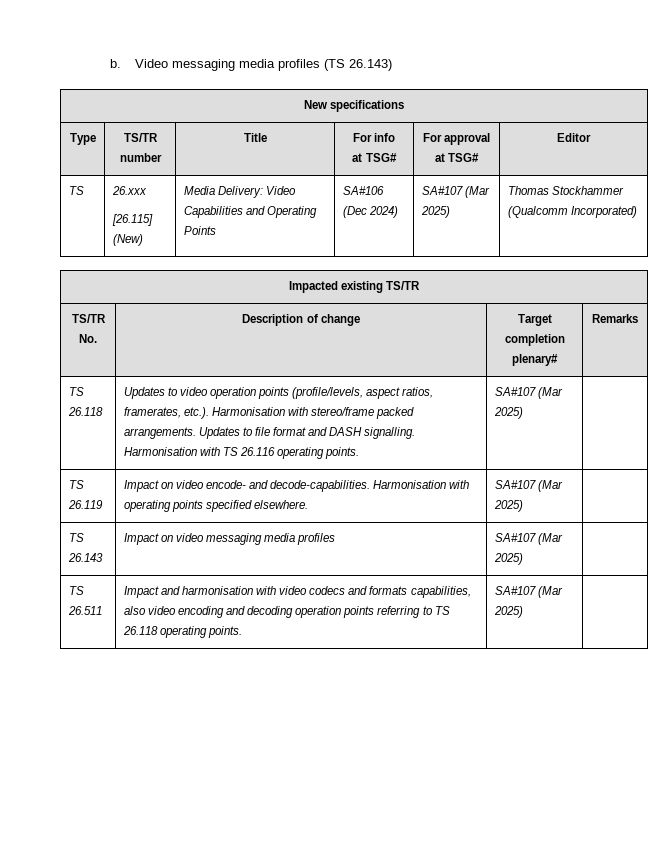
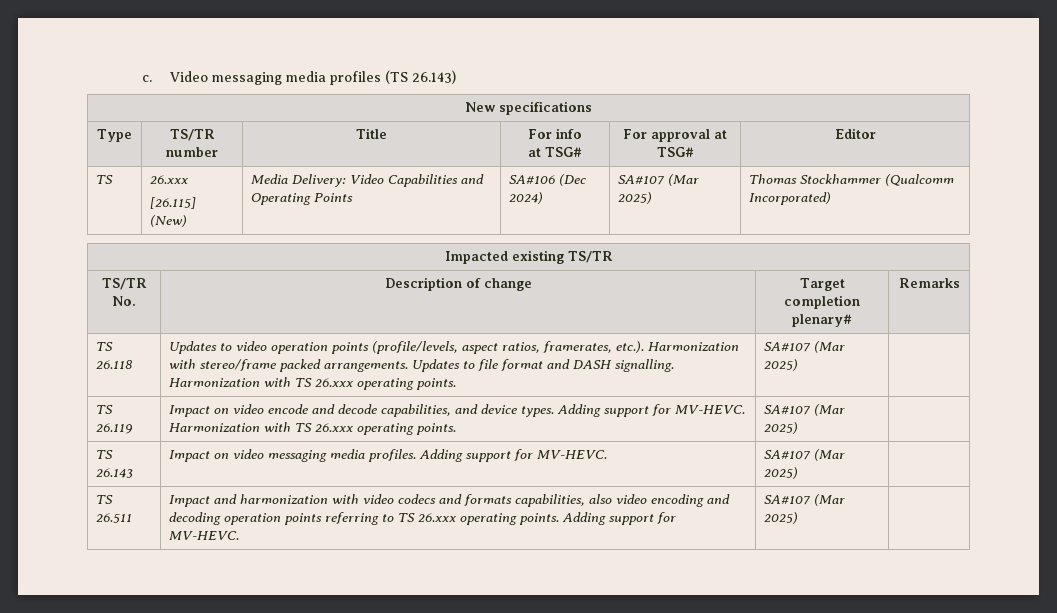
- b.
+ c.
- TS 26.118 | Updates to video operation points (profile/levels, aspect ratios, framerates, etc.). Harmonisation with stereo/frame packed arrangements. Updates to file format and DASH signalling. Harmonisation with TS 26.116 operating points. | SA#107 (Mar 2025) |
+ TS 26.118 | Updates to video operation points (profile/levels, aspect ratios, framerates, etc.). Harmonization with stereo/frame packed arrangements. Updates to file format and DASH signalling. Harmonization with TS 26.xxx operating points. | SA#107 (Mar 2025) |
- TS 26.119 | Impact on video encode- and decode-capabilities. Harmonisation with operating points specified elsewhere. | SA#107 (Mar 2025) |
+ TS 26.119 | Impact on video encode and decode capabilities, and device types. Adding support for MV-HEVC. Harmonization with TS 26.xxx operating points. | SA#107 (Mar 2025) |
- TS 26.143 | Impact on video messaging media profiles | SA#107 (Mar 2025) |
+ TS 26.143 | Impact on video messaging media profiles. Adding support for MV-HEVC. | SA#107 (Mar 2025) |
- TS 26.511 | Impact and harmonisation with video codecs and formats capabilities, also video encoding and decoding operation points referring to TS 26.118 operating points. | SA#107 (Mar 2025) |
+ TS 26.511 | Impact and harmonization with video codecs and formats capabilities, also video encoding and decoding operation points referring to TS 26.xxx operating points. Adding support for MV-HEVC. | SA#107 (Mar 2025) |

